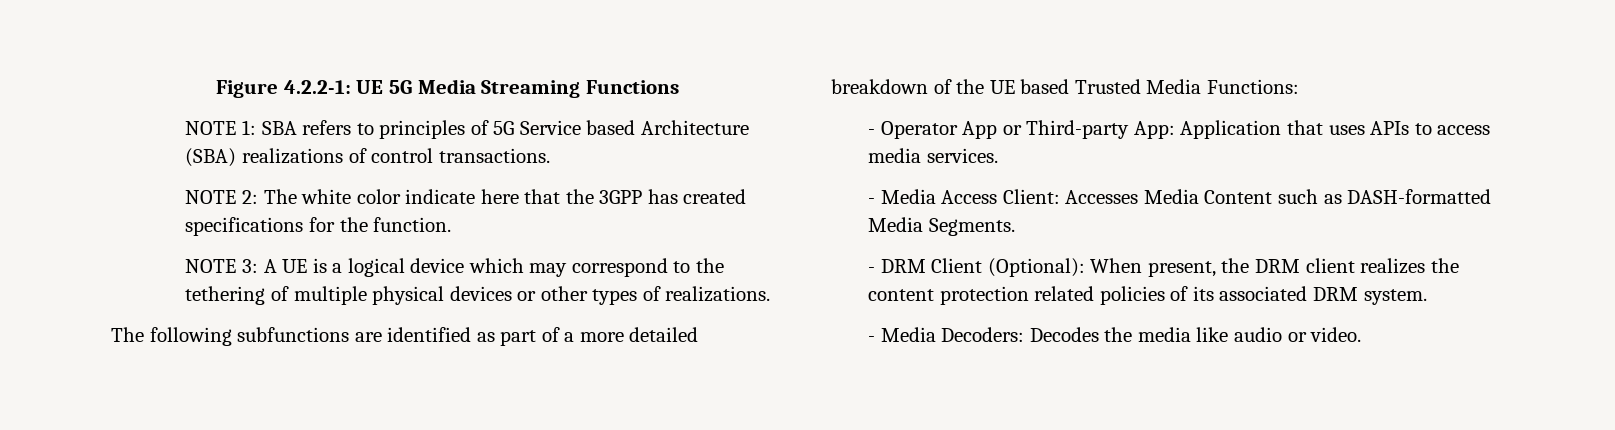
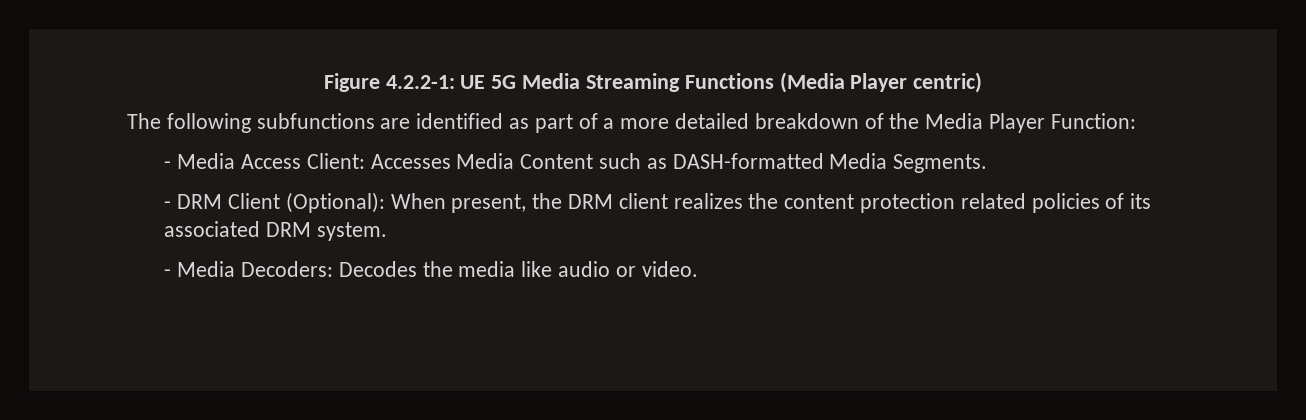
- Figure 4.2.2-1: UE 5G Media Streaming Functions
- NOTE 1: SBA refers to principles of 5G Service based Architecture (SBA) realizations of control transactions.
- NOTE 2: The white color indicate here that the 3GPP has created specifications for the function.
- NOTE 3: A UE is a logical device which may correspond to the tethering of multiple physical devices or other types of realizations.
+ Figure 4.2.2-1: UE 5G Media Streaming Functions (Media Player centric)
- The following subfunctions are identified as part of a more detailed breakdown of the UE based Trusted Media Functions:
- - Operator App or Third-party App: Application that uses APIs to access media services.
+ The following subfunctions are identified as part of a more detailed breakdown of the Media Player Function:

